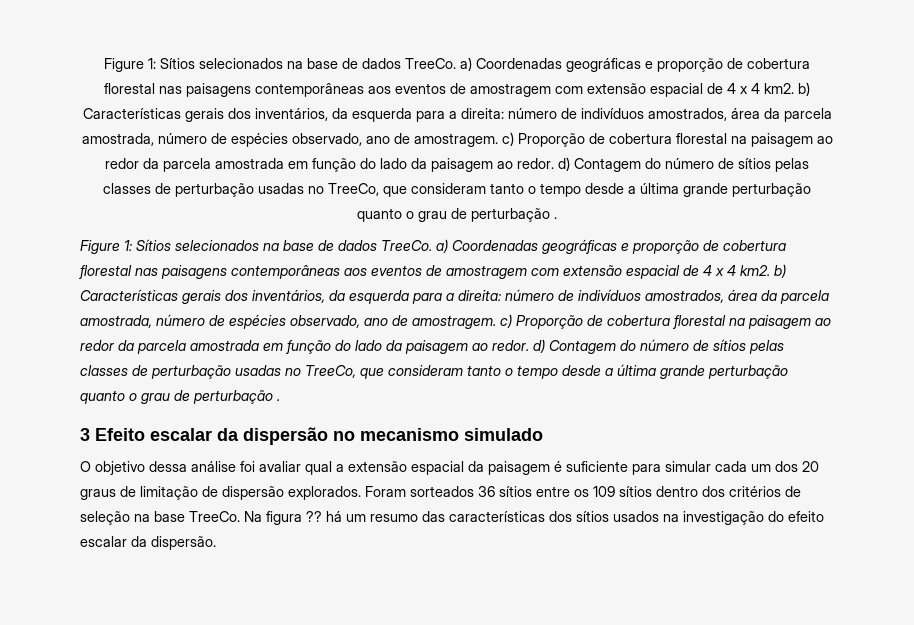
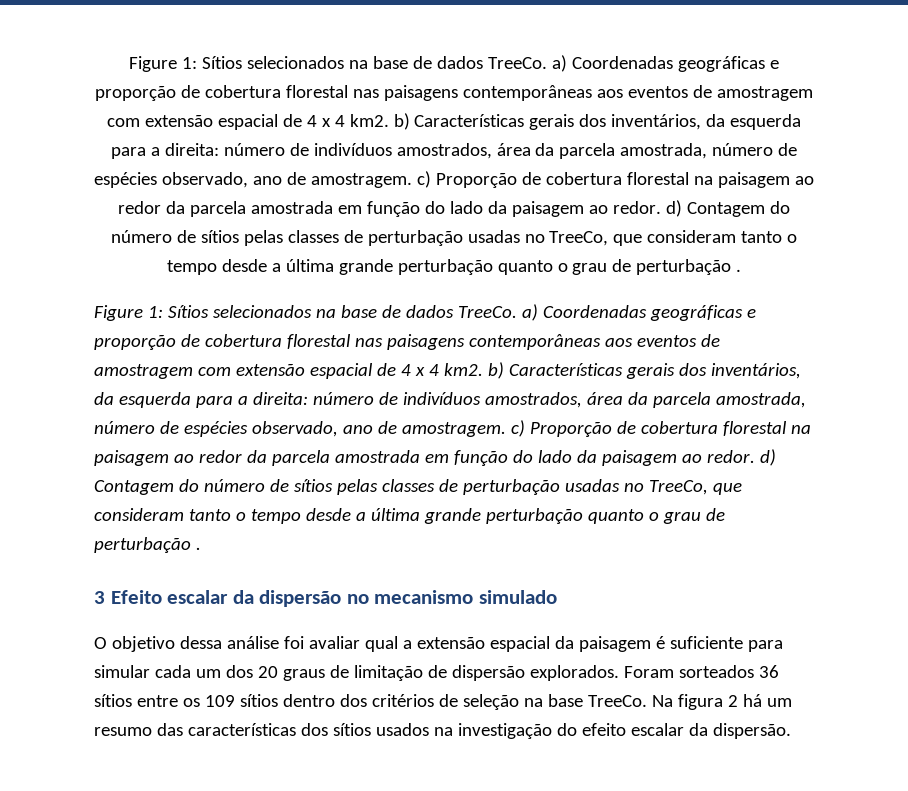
- Na figura ?? há um resumo das características dos sítios usados na investigação do efeito escalar da dispersão.
+ Na figura 2 há um resumo das características dos sítios usados na investigação do efeito escalar da dispersão.

